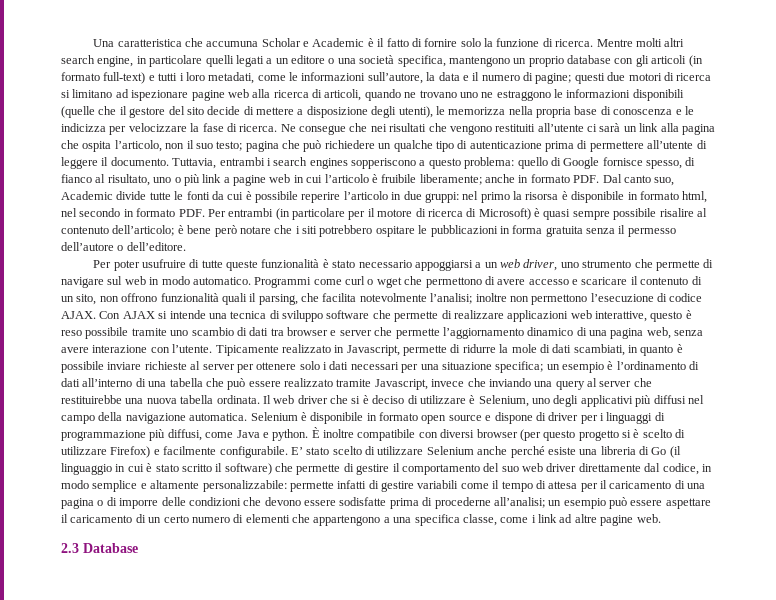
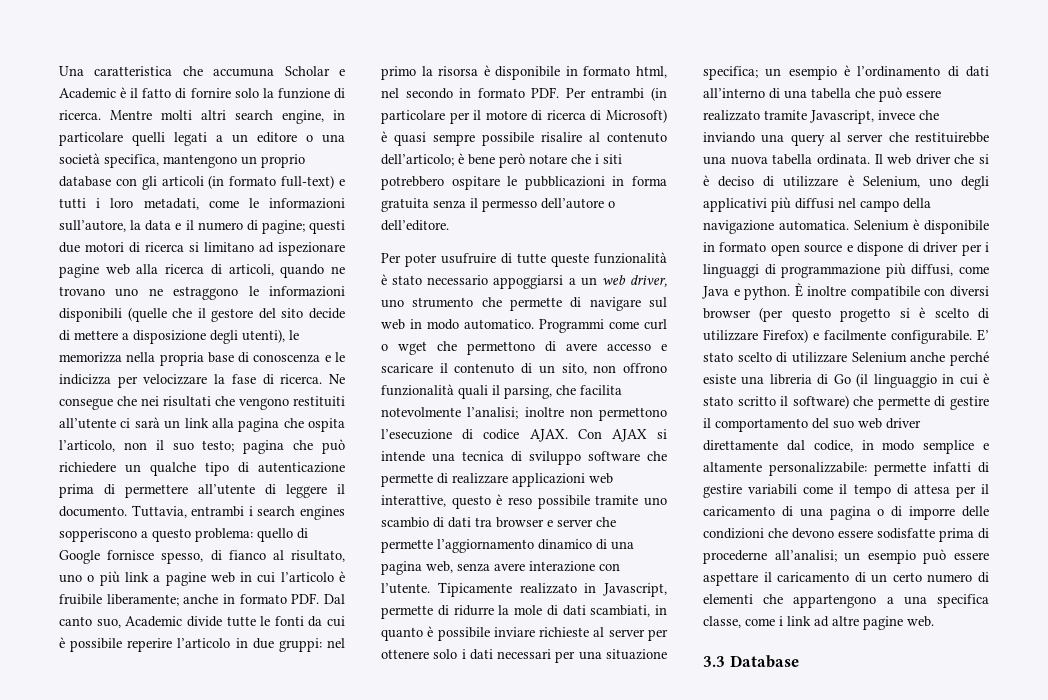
- 2.3 Database
+ 3.3 Database

